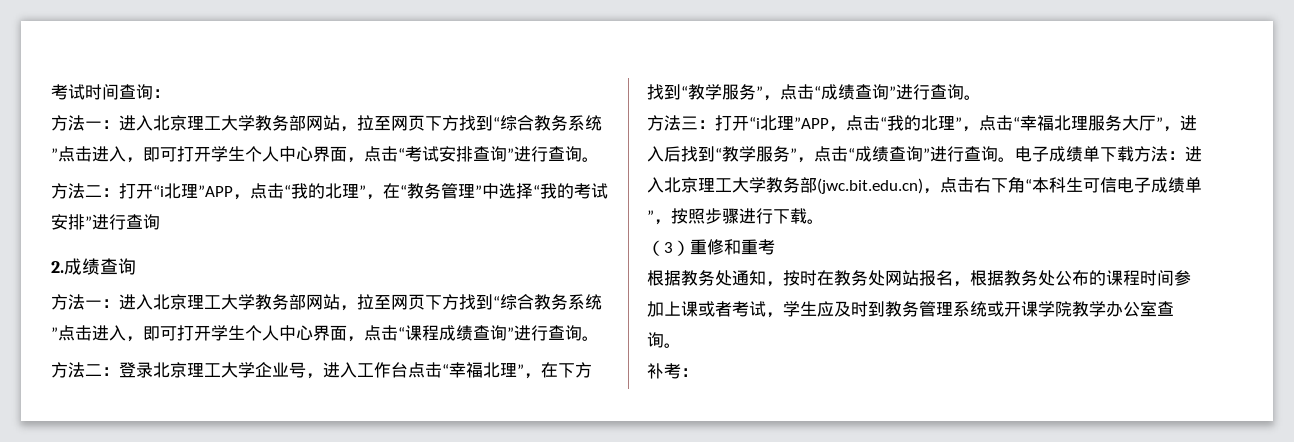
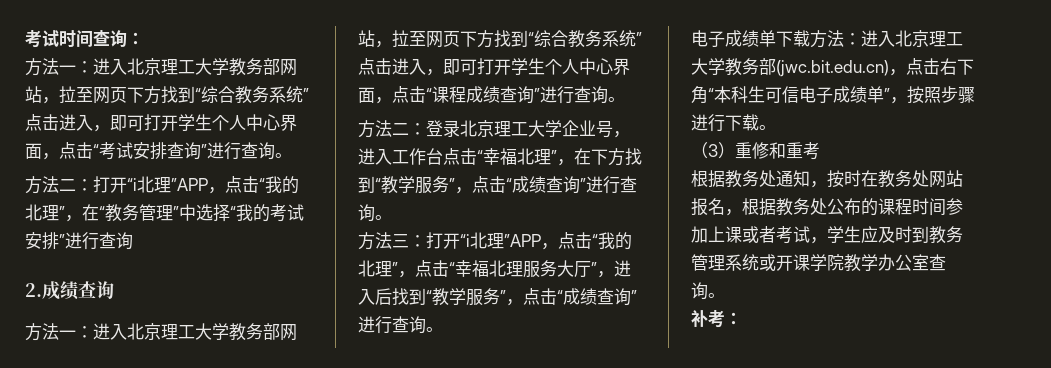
- 打开“i北理”APP，点击“我的北理”，点击“幸福北理服务大厅”，进入后找到“教学服务”，点击“成绩查询”进行查询。电子成绩单下载方法：
+ 打开“i北理”APP，点击“我的北理”，点击“幸福北理服务大厅”，进入后找到“教学服务”，点击“成绩查询”进行查询。
+ 电子成绩单下载方法：

